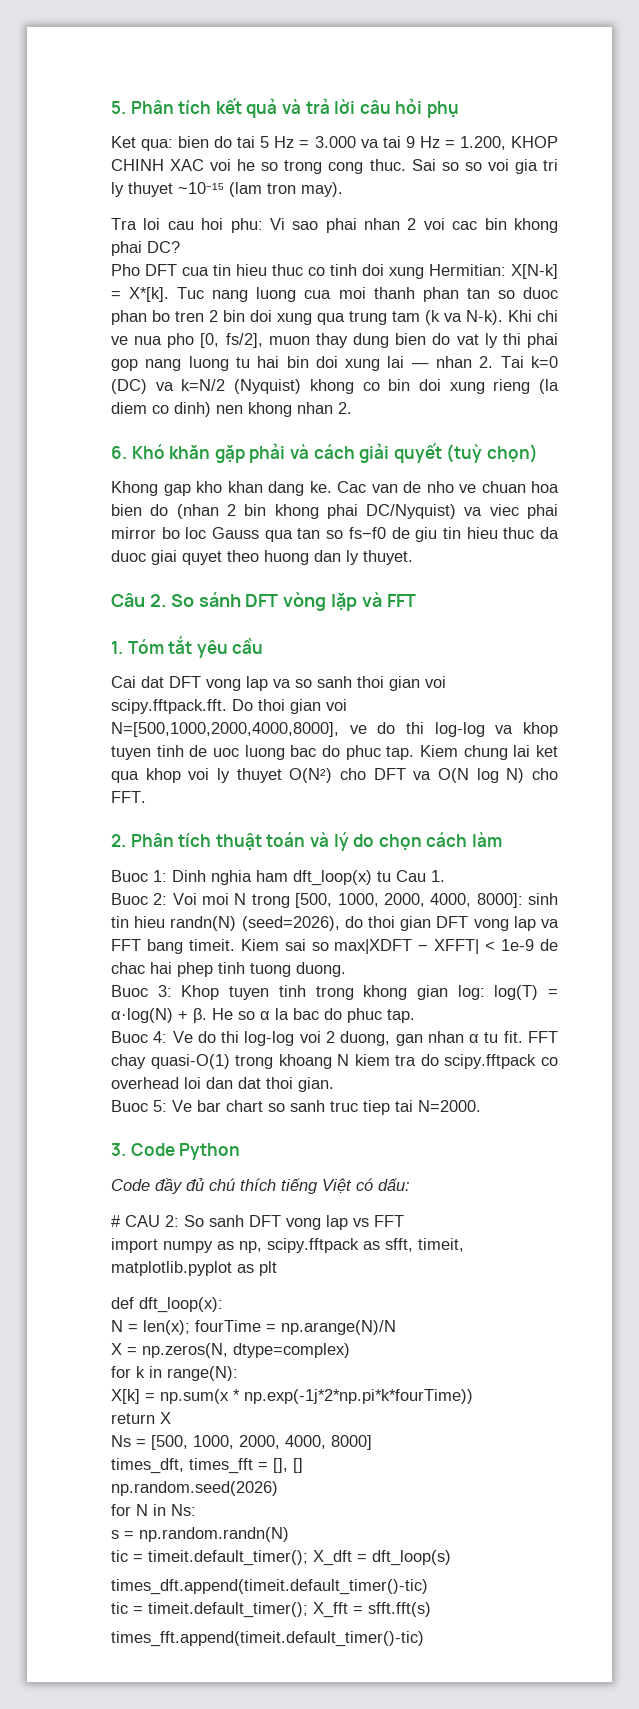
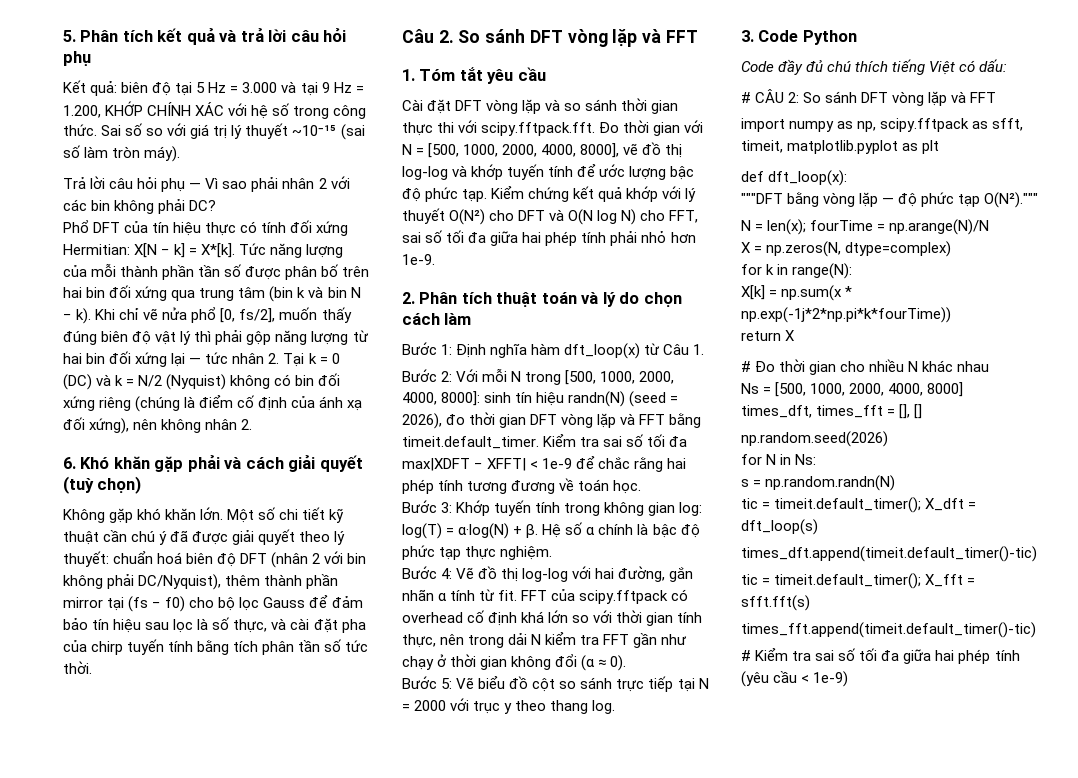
- Ket qua: bien do tai 5 Hz = 3.000 va tai 9 Hz = 1.200, KHOP CHINH XAC voi he so trong cong thuc. Sai so so voi gia tri ly thuyet ~10⁻¹⁵ (lam tron may).
- Tra loi cau hoi phu: Vi sao phai nhan 2 voi cac bin khong phai DC?
- Pho DFT cua tin hieu thuc co tinh doi xung Hermitian: X[N-k] = X*[k]. Tuc nang luong cua moi thanh phan tan so duoc phan bo tren 2 bin doi xung qua trung tam (k va N-k). Khi chi ve nua pho [0, fs/2], muon thay dung bien do vat ly thi phai gop nang luong tu hai bin doi xung lai — nhan 2. Tai k=0 (DC) va k=N/2 (Nyquist) khong co bin doi xung rieng (la diem co dinh) nen khong nhan 2.
+ Kết quả: biên độ tại 5 Hz = 3.000 và tại 9 Hz = 1.200, KHỚP CHÍNH XÁC với hệ số trong công thức. Sai số so với giá trị lý thuyết ~10⁻¹⁵ (sai số làm tròn máy).
+ Trả lời câu hỏi phụ — Vì sao phải nhân 2 với các bin không phải DC?
+ Phổ DFT của tín hiệu thực có tính đối xứng Hermitian: X[N − k] = X*[k]. Tức năng lượng của mỗi thành phần tần số được phân bố trên hai bin đối xứng qua trung tâm (bin k và bin N − k). Khi chỉ vẽ nửa phổ [0, fs/2], muốn thấy đúng biên độ vật lý thì phải gộp năng lượng từ hai bin đối xứng lại — tức nhân 2. Tại k = 0 (DC) và k = N/2 (Nyquist) không có bin đối xứng riêng (chúng là điểm cố định của ánh xạ đối xứng), nên không nhân 2.
- Khong gap kho khan dang ke. Cac van de nho ve chuan hoa bien do (nhan 2 bin khong phai DC/Nyquist) va viec phai mirror bo loc Gauss qua tan so fs−f0 de giu tin hieu thuc da duoc giai quyet theo huong dan ly thuyet.
+ Không gặp khó khăn lớn. Một số chi tiết kỹ thuật cần chú ý đã được giải quyết theo lý thuyết: chuẩn hoá biên độ DFT (nhân 2 với bin không phải DC/Nyquist), thêm thành phần mirror tại (fs − f0) cho bộ lọc Gauss để đảm bảo tín hiệu sau lọc là số thực, và cài đặt pha của chirp tuyến tính bằng tích phân tần số tức thời.
- Cai dat DFT vong lap va so sanh thoi gian voi scipy.fftpack.fft. Do thoi gian voi N=[500,1000,2000,4000,8000], ve do thi log-log va khop tuyen tinh de uoc luong bac do phuc tap. Kiem chung lai ket qua khop voi ly thuyet O(N²) cho DFT va O(N log N) cho FFT.
+ Cài đặt DFT vòng lặp và so sánh thời gian thực thi với scipy.fftpack.fft. Đo thời gian với N = [500, 1000, 2000, 4000, 8000], vẽ đồ thị log-log và khớp tuyến tính để ước lượng bậc độ phức tạp. Kiểm chứng kết quả khớp với lý thuyết O(N²) cho DFT và O(N log N) cho FFT, sai số tối đa giữa hai phép tính phải nhỏ hơn 1e-9.
- Buoc 1: Dinh nghia ham dft_loop(x) tu Cau 1.
- Buoc 2: Voi moi N trong [500, 1000, 2000, 4000, 8000]: sinh tin hieu randn(N) (seed=2026), do thoi gian DFT vong lap va FFT bang timeit. Kiem sai so max|XDFT − XFFT| < 1e-9 de chac hai phep tinh tuong duong.
- Buoc 3: Khop tuyen tinh trong khong gian log: log(T) = α·log(N) + β.
+ Bước 1: Định nghĩa hàm dft_loop(x) từ Câu 1.
+ Bước 2: Với mỗi N trong [500, 1000, 2000, 4000, 8000]: sinh tín hiệu randn(N) (seed = 2026), đo thời gian DFT vòng lặp và FFT bằng timeit.default_timer. Kiểm tra sai số tối đa max|XDFT − XFFT| < 1e-9 để chắc rằng hai phép tính tương đương về toán học.
+ Bước 3: Khớp tuyến tính trong không gian log: log(T) = α·log(N) + β.
- He so α la bac do phuc tap.
- Buoc 4: Ve do thi log-log voi 2 duong, gan nhan α tu fit. FFT chay quasi-O(1) trong khoang N kiem tra do scipy.fftpack co overhead loi dan dat thoi gian.
- Buoc 5: Ve bar chart so sanh truc tiep tai N=2000.
+ Hệ số α chính là bậc độ phức tạp thực nghiệm.
+ Bước 4: Vẽ đồ thị log-log với hai đường, gắn nhãn α tính từ fit. FFT của scipy.fftpack có overhead cố định khá lớn so với thời gian tính thực, nên trong dải N kiểm tra FFT gần như chạy ở thời gian không đổi (α ≈ 0).
+ Bước 5: Vẽ biểu đồ cột so sánh trực tiếp tại N = 2000 với trục y theo thang log.
- # CAU 2: So sanh DFT vong lap vs FFT
+ # CÂU 2: So sánh DFT vòng lặp và FFT
+ """DFT bằng vòng lặp — độ phức tạp O(N²)."""
+ # Đo thời gian cho nhiều N khác nhau
+ # Kiểm tra sai số tối đa giữa hai phép tính (yêu cầu < 1e-9)

